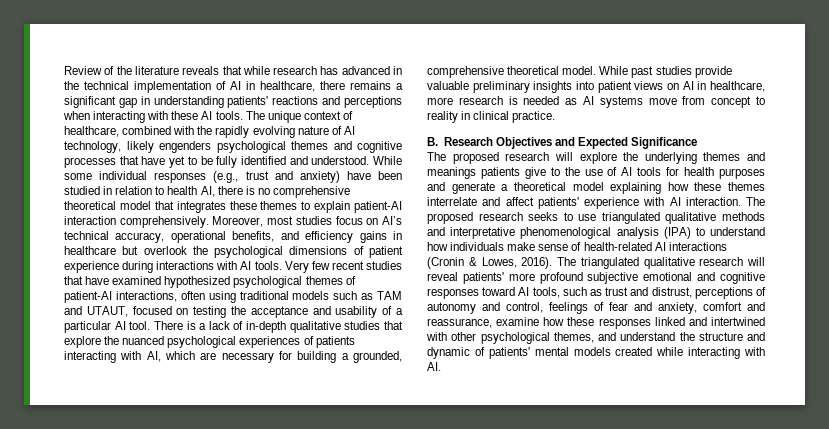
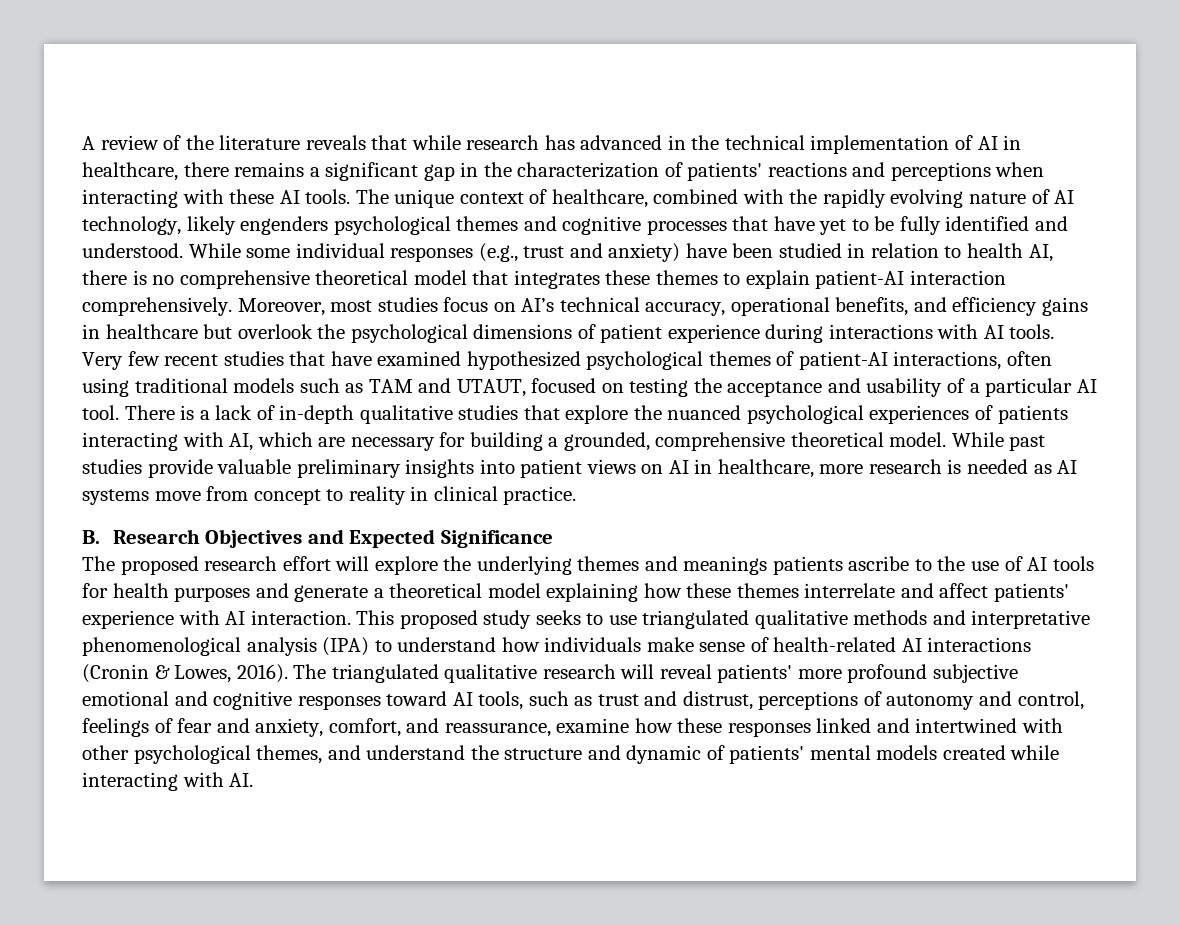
- Review of the literature reveals that while research has advanced in the technical implementation of AI in healthcare, there remains a significant gap in understanding patients' reactions and perceptions when interacting with these AI tools.
+ A review of the literature reveals that while research has advanced in the technical implementation of AI in healthcare, there remains a significant gap in the characterization of patients' reactions and perceptions when interacting with these AI tools.
- The proposed research will explore the underlying themes and meanings patients give to the use of AI tools for health purposes and generate a theoretical model explaining how these themes interrelate and affect patients' experience with AI interaction.
+ The proposed research effort will explore the underlying themes and meanings patients ascribe to the use of AI tools for health purposes and generate a theoretical model explaining how these themes interrelate and affect patients' experience with AI interaction.
- The proposed research seeks to use triangulated qualitative methods and interpretative phenomenological analysis (IPA) to understand how individuals make sense of health-related AI interactions (Cronin & Lowes, 2016).
+ This proposed study seeks to use triangulated qualitative methods and interpretative phenomenological analysis (IPA) to understand how individuals make sense of health-related AI interactions (Cronin & Lowes, 2016).
- The triangulated qualitative research will reveal patients' more profound subjective emotional and cognitive responses toward AI tools, such as trust and distrust, perceptions of autonomy and control, feelings of fear and anxiety, comfort and reassurance, examine how these responses linked and intertwined with other psychological themes, and understand the structure and dynamic of patients' mental models created while interacting with AI.
+ The triangulated qualitative research will reveal patients' more profound subjective emotional and cognitive responses toward AI tools, such as trust and distrust, perceptions of autonomy and control, feelings of fear and anxiety, comfort, and reassurance, examine how these responses linked and intertwined with other psychological themes, and understand the structure and dynamic of patients' mental models created while interacting with AI.

